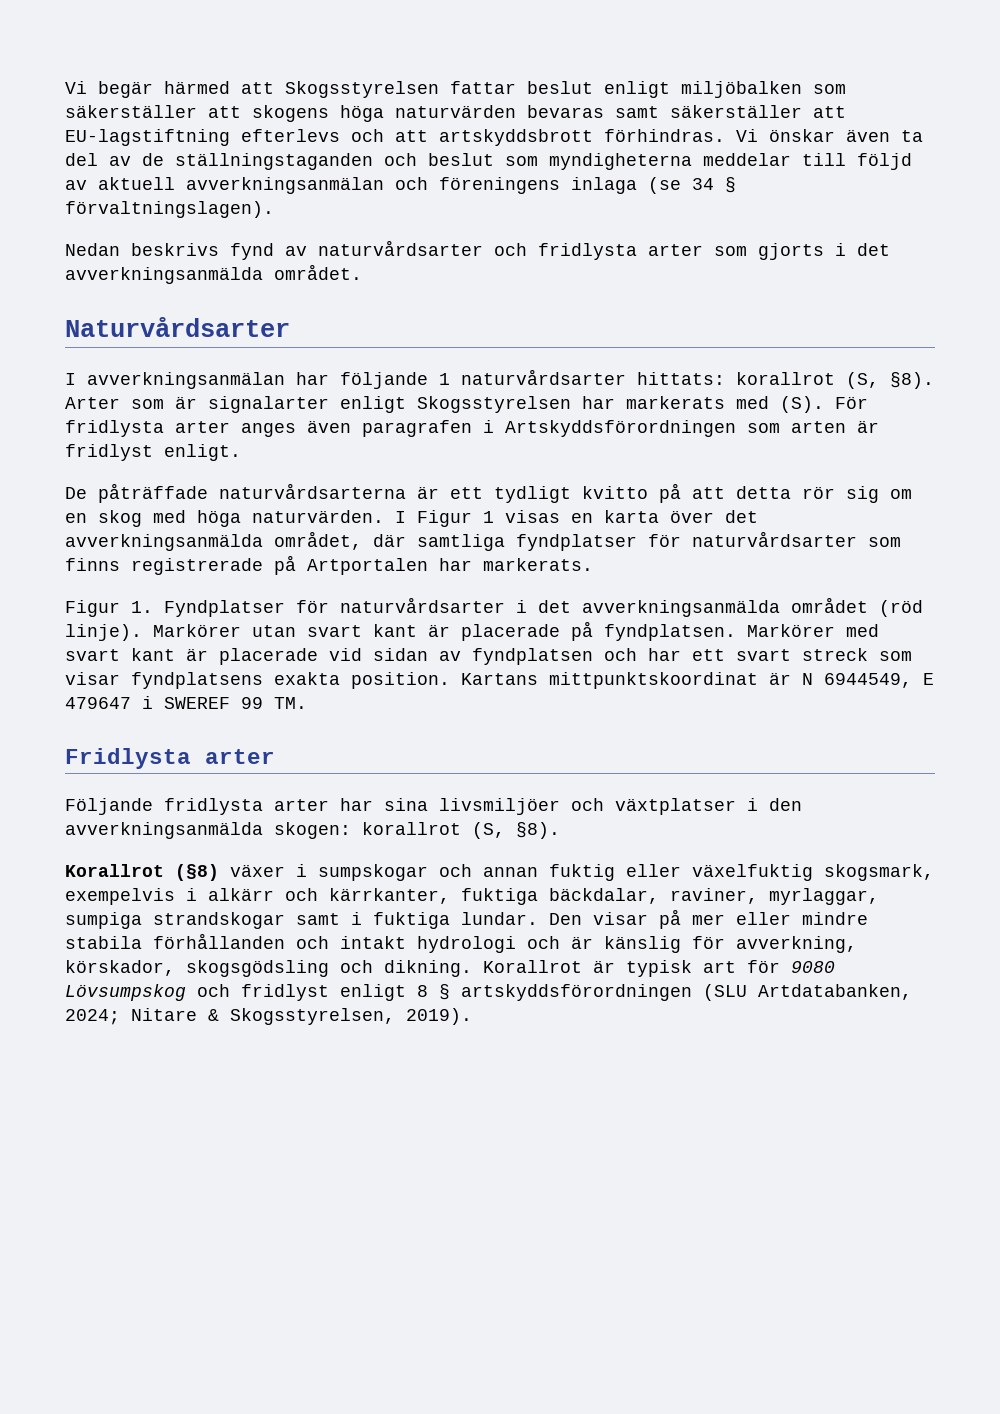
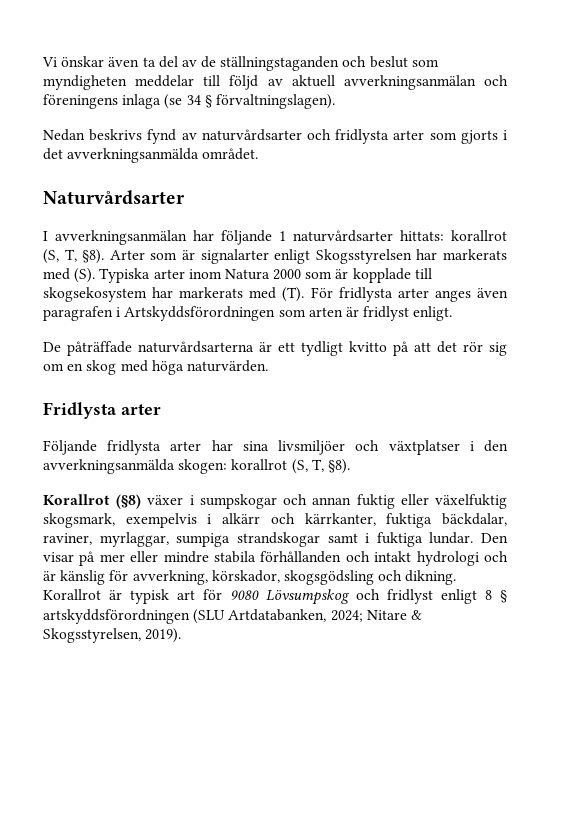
- Vi begär härmed att Skogsstyrelsen fattar beslut enligt miljöbalken som säkerställer att skogens höga naturvärden bevaras samt säkerställer att EU-lagstiftning efterlevs och att artskyddsbrott förhindras. Vi önskar även ta del av de ställningstaganden och beslut som myndigheterna meddelar till följd av aktuell avverkningsanmälan och föreningens inlaga (se 34 § förvaltningslagen).
+ Vi önskar även ta del av de ställningstaganden och beslut som myndigheten meddelar till följd av aktuell avverkningsanmälan och föreningens inlaga (se 34 § förvaltningslagen).
- I avverkningsanmälan har följande 1 naturvårdsarter hittats: korallrot (S, §8).
+ I avverkningsanmälan har följande 1 naturvårdsarter hittats: korallrot (S, T, §8).
- Arter som är signalarter enligt Skogsstyrelsen har markerats med (S). För fridlysta arter anges även paragrafen i Artskyddsförordningen som arten är fridlyst enligt.
+ Arter som är signalarter enligt Skogsstyrelsen har markerats med (S). Typiska arter inom Natura 2000 som är kopplade till skogsekosystem har markerats med (T). För fridlysta arter anges även paragrafen i Artskyddsförordningen som arten är fridlyst enligt.
- De påträffade naturvårdsarterna är ett tydligt kvitto på att detta rör sig om en skog med höga naturvärden. I Figur 1 visas en karta över det avverkningsanmälda området, där samtliga fyndplatser för naturvårdsarter som finns registrerade på Artportalen har markerats.
- Figur 1. Fyndplatser för naturvårdsarter i det avverkningsanmälda området (röd linje). Markörer utan svart kant är placerade på fyndplatsen. Markörer med svart kant är placerade vid sidan av fyndplatsen och har ett svart streck som visar fyndplatsens exakta position. Kartans mittpunktskoordinat är N 6944549, E 479647 i SWEREF 99 TM.
+ De påträffade naturvårdsarterna är ett tydligt kvitto på att det rör sig om en skog med höga naturvärden.
- Följande fridlysta arter har sina livsmiljöer och växtplatser i den avverkningsanmälda skogen: korallrot (S, §8).
+ Följande fridlysta arter har sina livsmiljöer och växtplatser i den avverkningsanmälda skogen: korallrot (S, T, §8).

